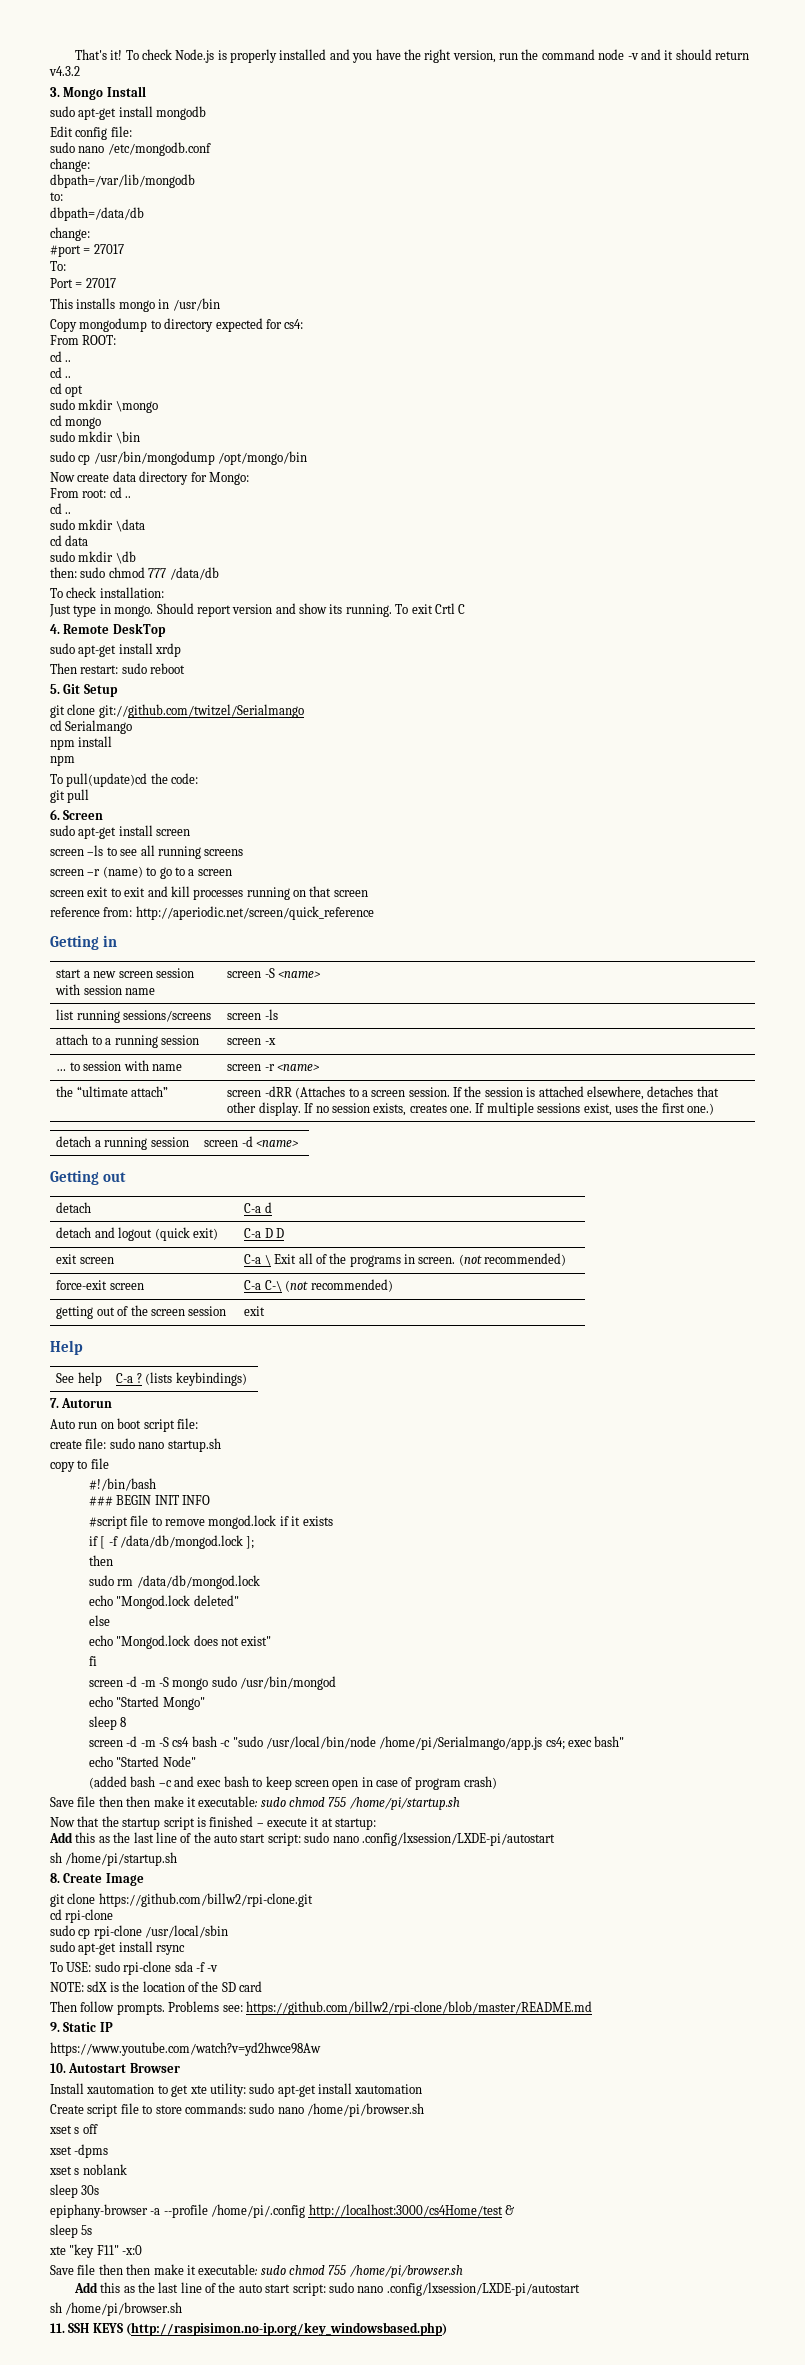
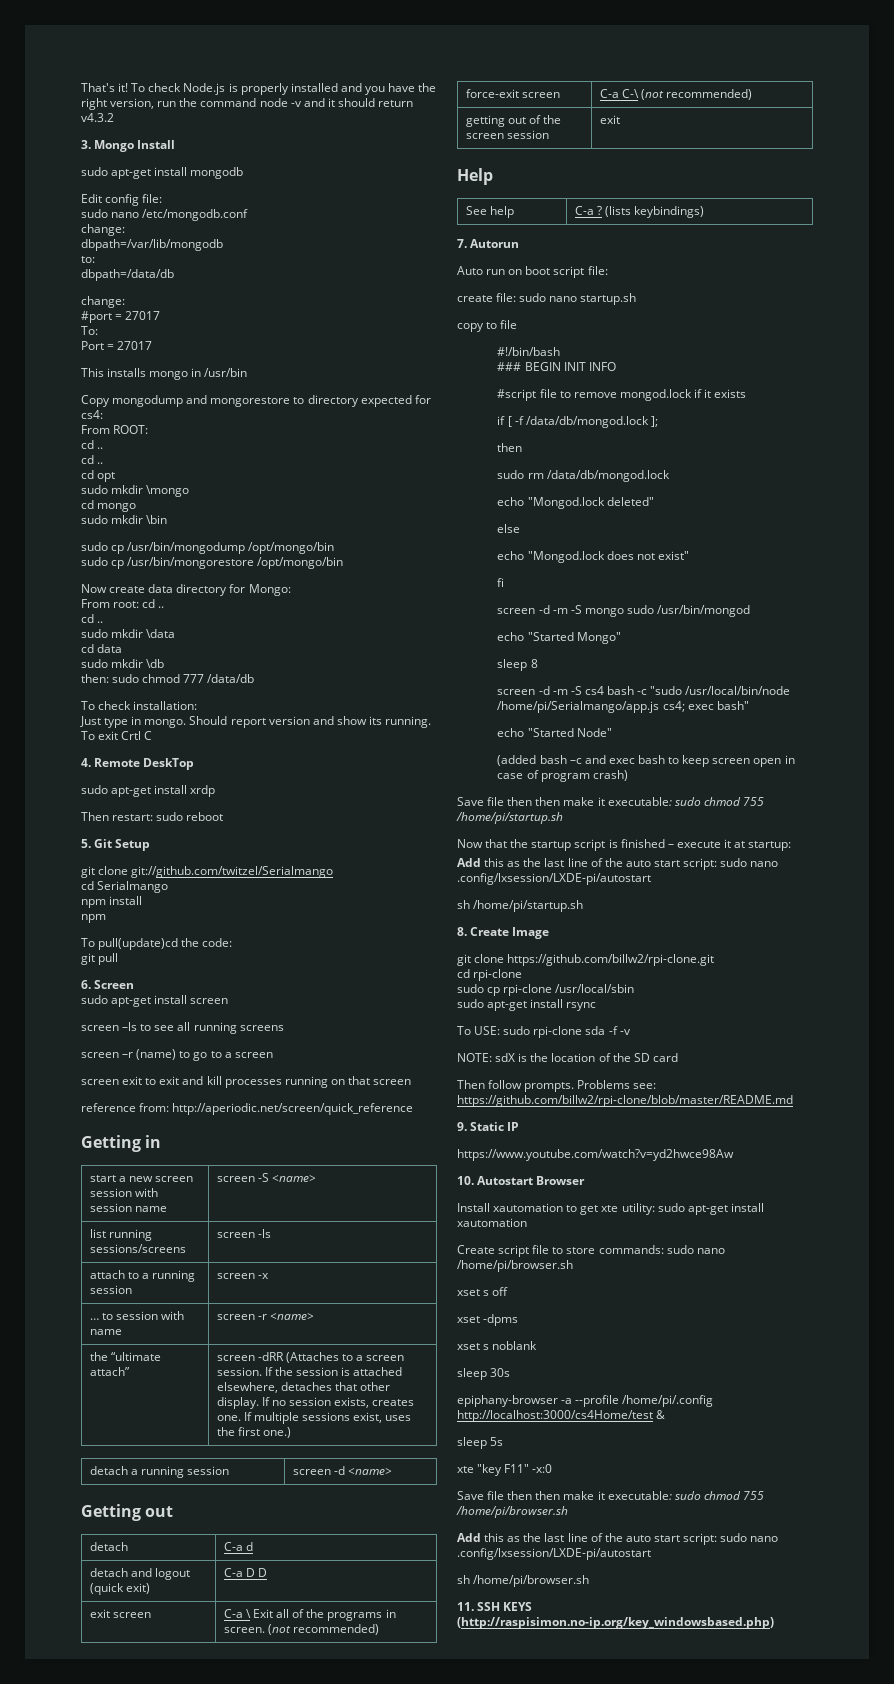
- Copy mongodump to directory expected for cs4:
+ Copy mongodump and mongorestore to directory expected for cs4:
+ sudo cp /usr/bin/mongorestore /opt/mongo/bin

